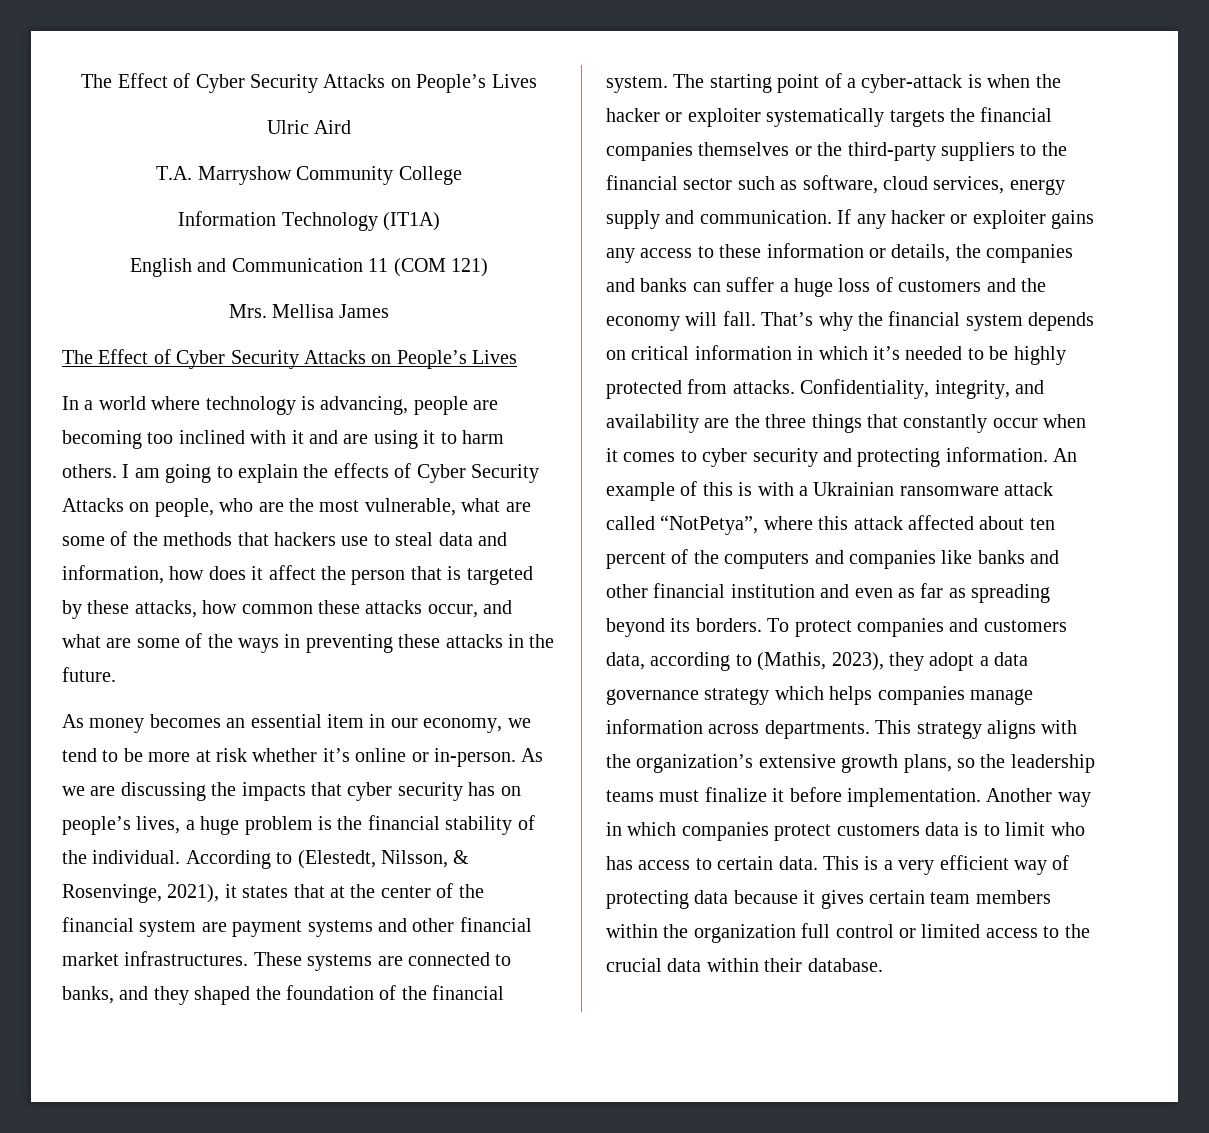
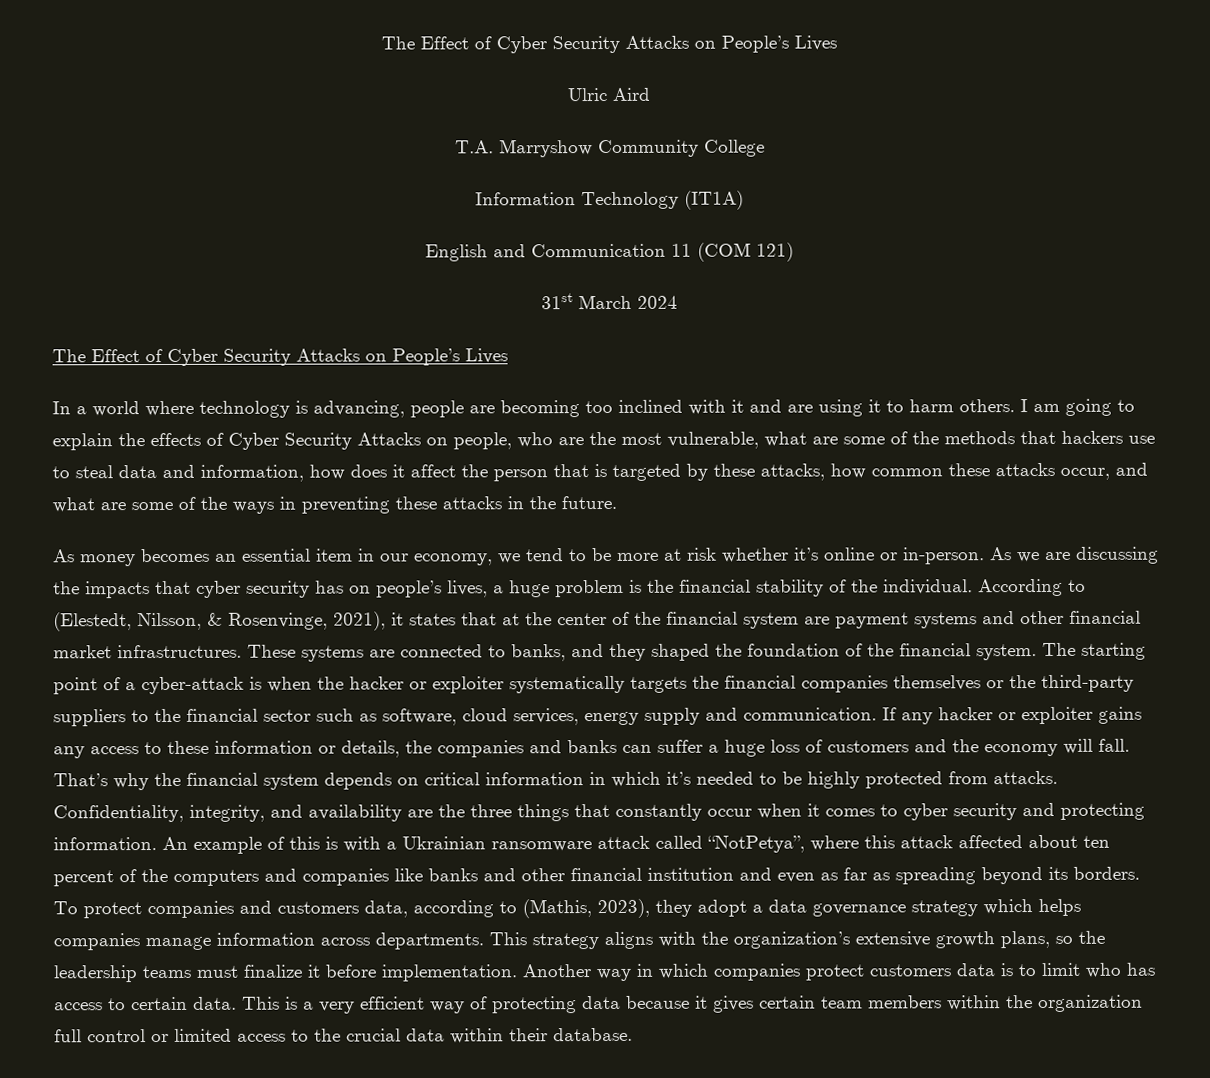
- Mrs. Mellisa James
+ 31st March 2024

